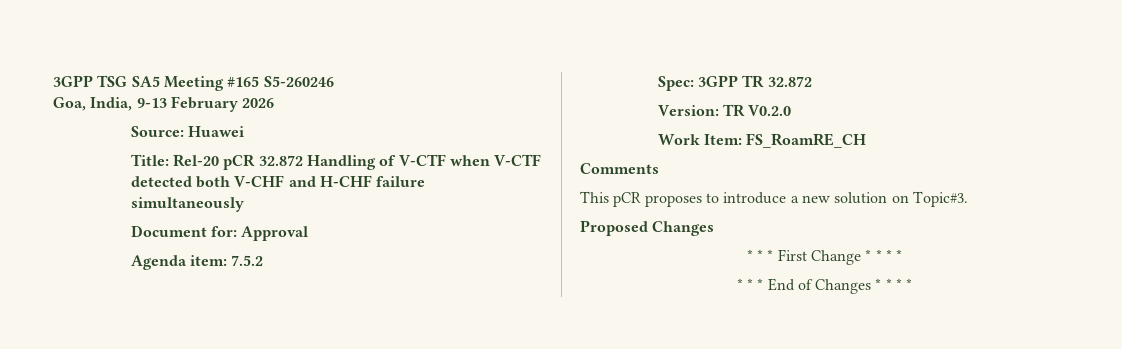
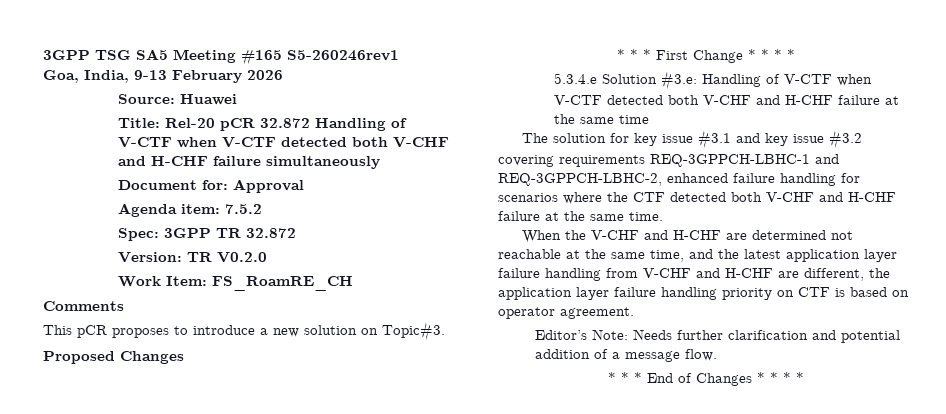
- 3GPP TSG SA5 Meeting #165 S5-260246
+ 3GPP TSG SA5 Meeting #165 S5-260246rev1
+ 5.3.4.e Solution #3.e: Handling of V-CTF when V-CTF detected both V-CHF and H-CHF failure at the same time
+ The solution for key issue #3.1 and key issue #3.2 covering requirements REQ-3GPPCH-LBHC-1 and REQ-3GPPCH-LBHC-2, enhanced failure handling for scenarios where the CTF detected both V-CHF and H-CHF failure at the same time.
+ When the V-CHF and H-CHF are determined not reachable at the same time, and the latest application layer failure handling from V-CHF and H-CHF are different, the application layer failure handling priority on CTF is based on operator agreement.
+ Editor’s Note: Needs further clarification and potential addition of a message flow.

